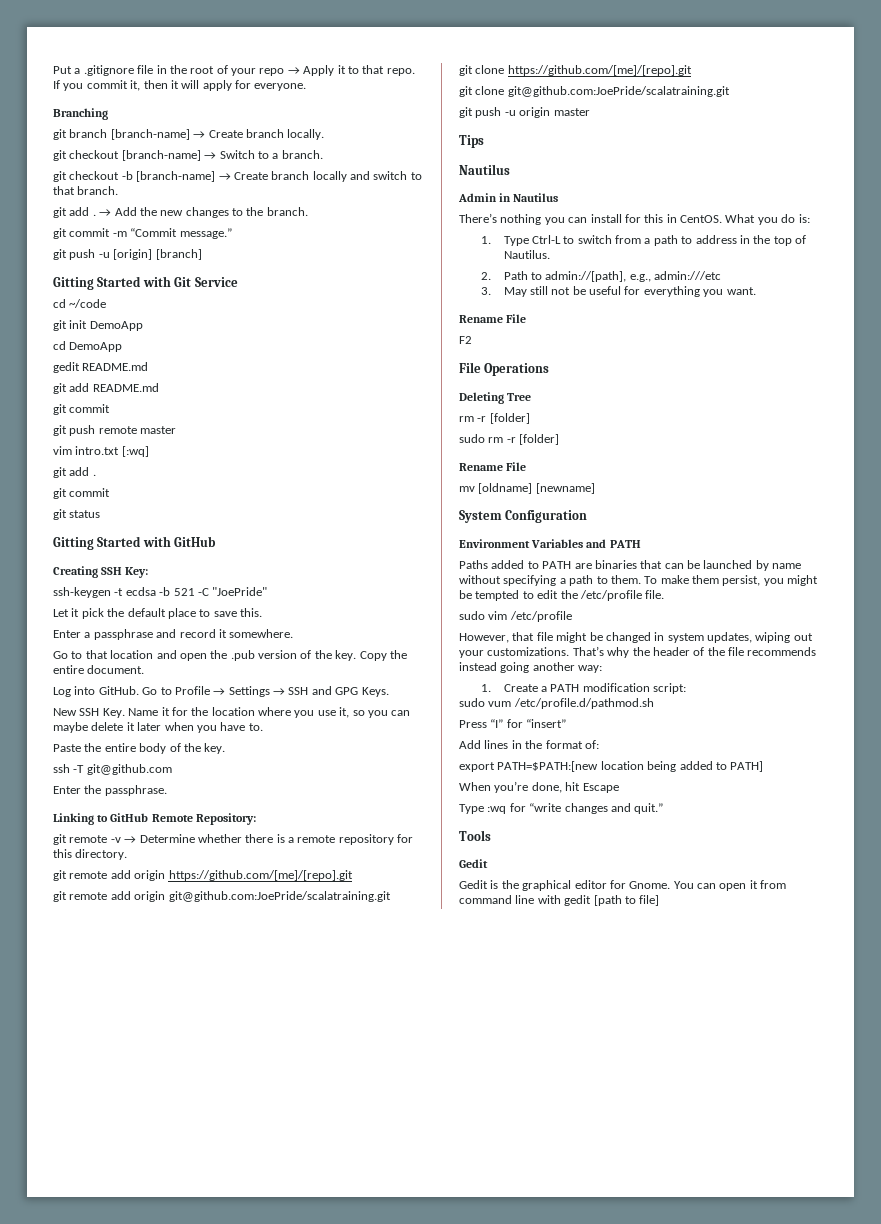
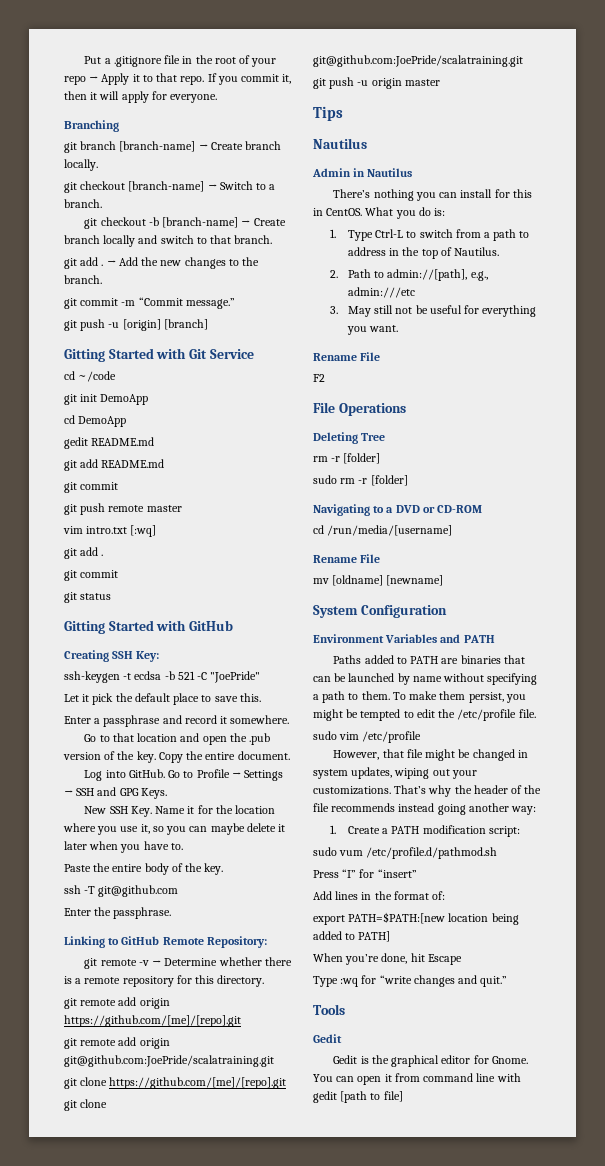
+ Navigating to a DVD or CD-ROM
+ cd /run/media/[username]

